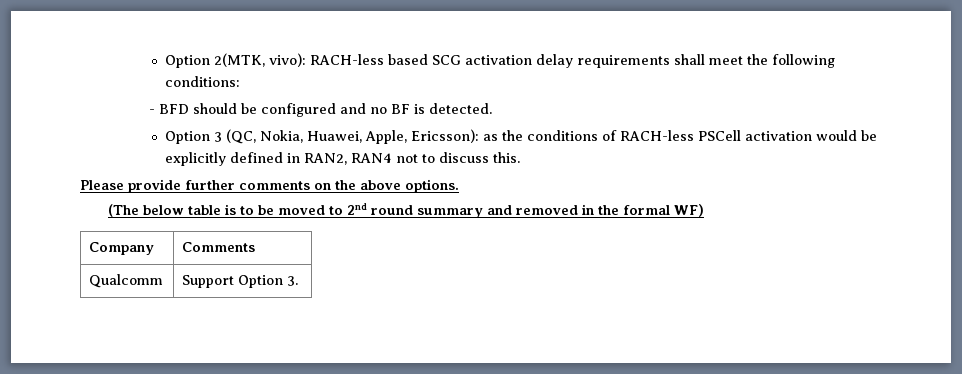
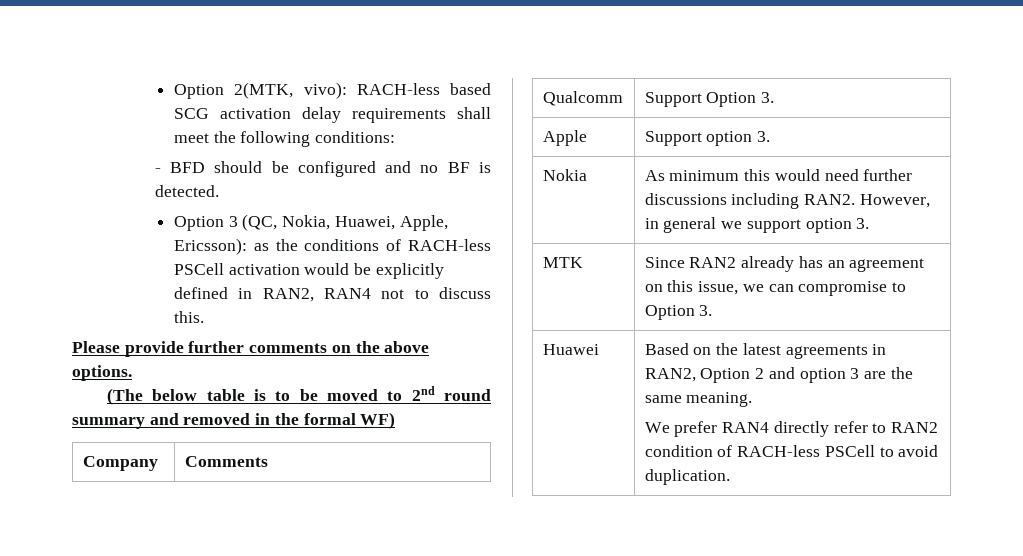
+ Apple | Support option 3.
+ Nokia | As minimum this would need further discussions including RAN2. However, in general we support option 3.
+ MTK | Since RAN2 already has an agreement on this issue, we can compromise to Option 3.
+ Huawei | Based on the latest agreements in RAN2, Option 2 and option 3 are the same meaning.
+ We prefer RAN4 directly refer to RAN2 condition of RACH-less PSCell to avoid duplication.

